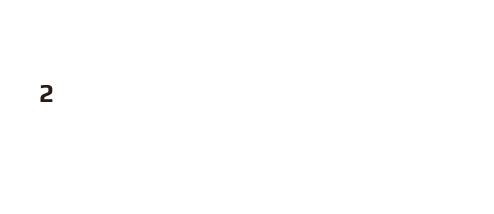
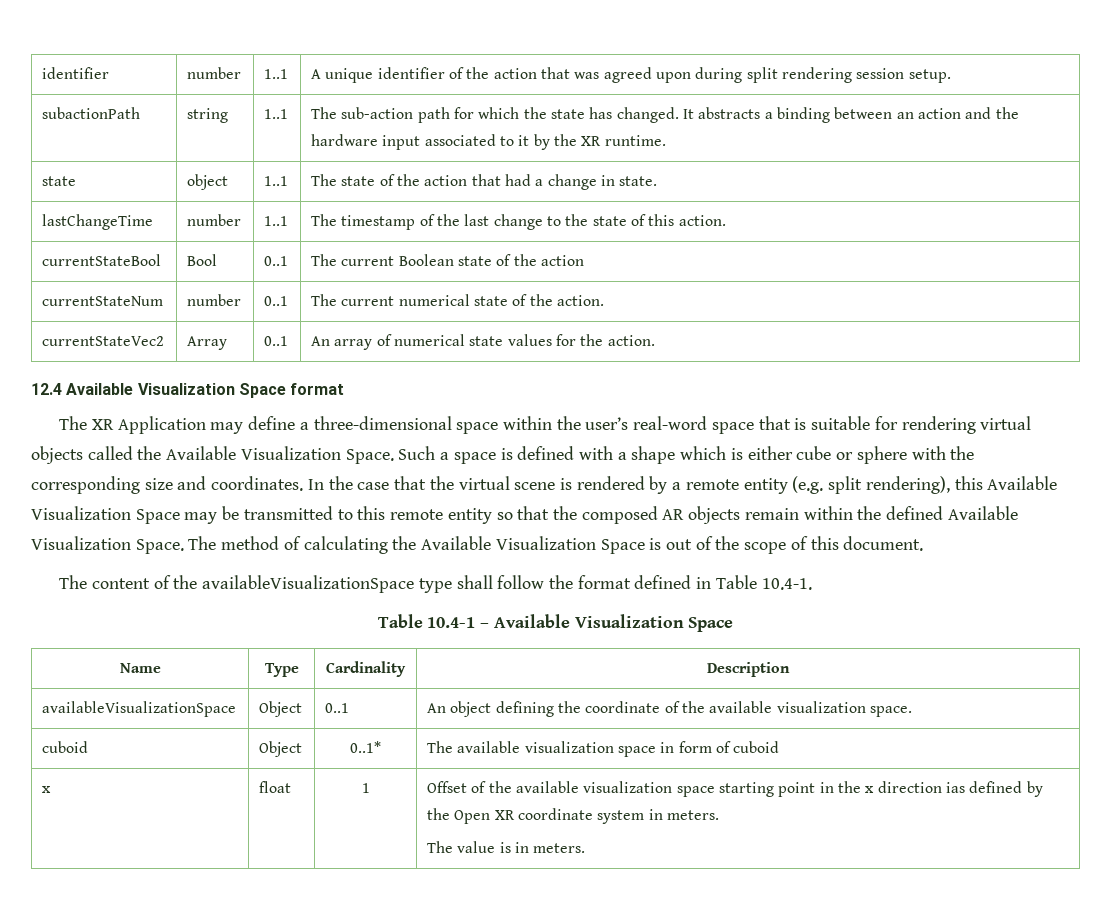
- 2
+ identifier | number | 1..1 | A unique identifier of the action that was agreed upon during split rendering session setup.
+ subactionPath | string | 1..1 | The sub-action path for which the state has changed. It abstracts a binding between an action and the hardware input associated to it by the XR runtime.
+ state | object | 1..1 | The state of the action that had a change in state.
+ lastChangeTime | number | 1..1 | The timestamp of the last change to the state of this action.
+ currentStateBool | Bool | 0..1 | The current Boolean state of the action
+ currentStateNum | number | 0..1 | The current numerical state of the action.
+ currentStateVec2 | Array | 0..1 | An array of numerical state values for the action.
+ 12.4 Available Visualization Space format
+ The XR Application may define a three-dimensional space within the user’s real-word space that is suitable for rendering virtual objects called the Available Visualization Space. Such a space is defined with a shape which is either cube or sphere with the corresponding size and coordinates. In the case that the virtual scene is rendered by a remote entity (e.g. split rendering), this Available Visualization Space may be transmitted to this remote entity so that the composed AR objects remain within the defined Available Visualization Space. The method of calculating the Available Visualization Space is out of the scope of this document.
+ The content of the availableVisualizationSpace type shall follow the format defined in Table 10.4-1.
+ Table 10.4-1 – Available Visualization Space
+ Name | Type | Cardinality | Description
+ availableVisualizationSpace | Object | 0..1 | An object defining the coordinate of the available visualization space.
+ cuboid | Object | 0..1* | The available visualization space in form of cuboid
+ x | float | 1 | Offset of the available visualization space starting point in the x direction ias defined by the Open XR coordinate system in meters.
+ The value is in meters.

